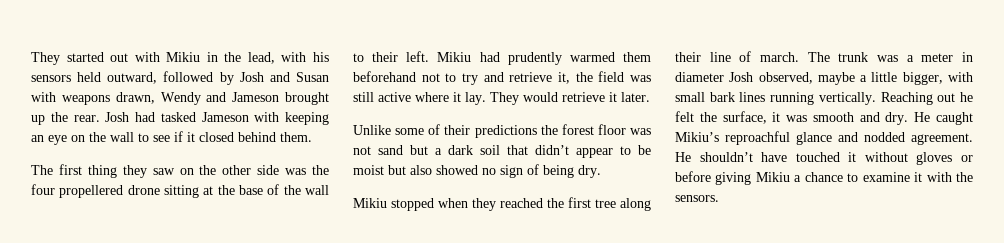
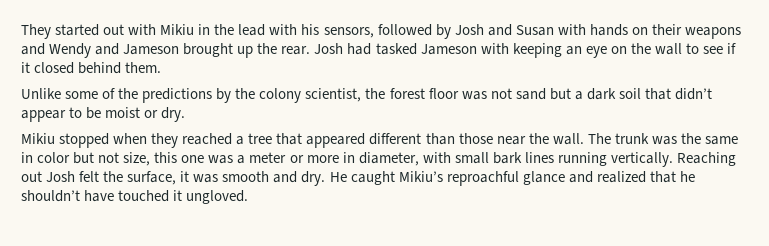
- They started out with Mikiu in the lead, with his sensors held outward, followed by Josh and Susan with weapons drawn, Wendy and Jameson brought up the rear.
+ They started out with Mikiu in the lead with his sensors, followed by Josh and Susan with hands on their weapons and Wendy and Jameson brought up the rear.
- The first thing they saw on the other side was the four propellered drone sitting at the base of the wall to their left. Mikiu had prudently warmed them beforehand not to try and retrieve it, the field was still active where it lay. They would retrieve it later.
- Unlike some of their predictions the forest floor was not sand but a dark soil that didn’t appear to be moist but also showed no sign of being dry.
+ Unlike some of the predictions by the colony scientist, the forest floor was not sand but a dark soil that didn’t appear to be moist or dry.
- Mikiu stopped when they reached the first tree along their line of march. The trunk was a meter in diameter Josh observed, maybe a little bigger, with small bark lines running vertically.
+ Mikiu stopped when they reached a tree that appeared different than those near the wall. The trunk was the same in color but not size, this one was a meter or more in diameter, with small bark lines running vertically.
- Reaching out he felt the surface, it was smooth and dry.
+ Reaching out Josh felt the surface, it was smooth and dry.
- He caught Mikiu’s reproachful glance and nodded agreement. He shouldn’t have touched it without gloves or before giving Mikiu a chance to examine it with the sensors.
+ He caught Mikiu’s reproachful glance and realized that he shouldn’t have touched it ungloved.

